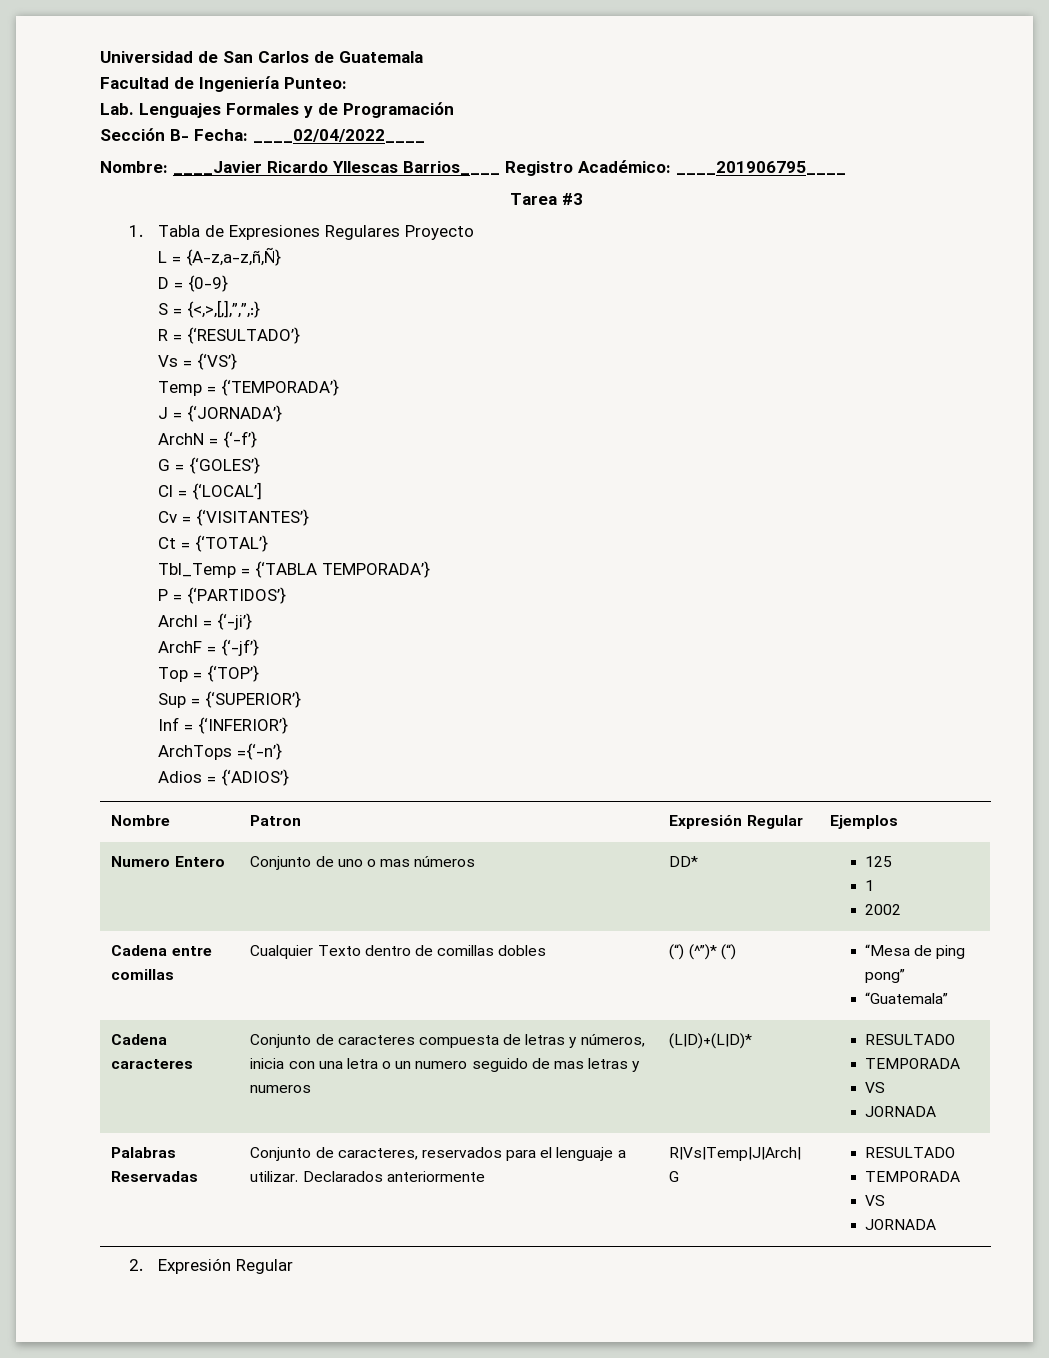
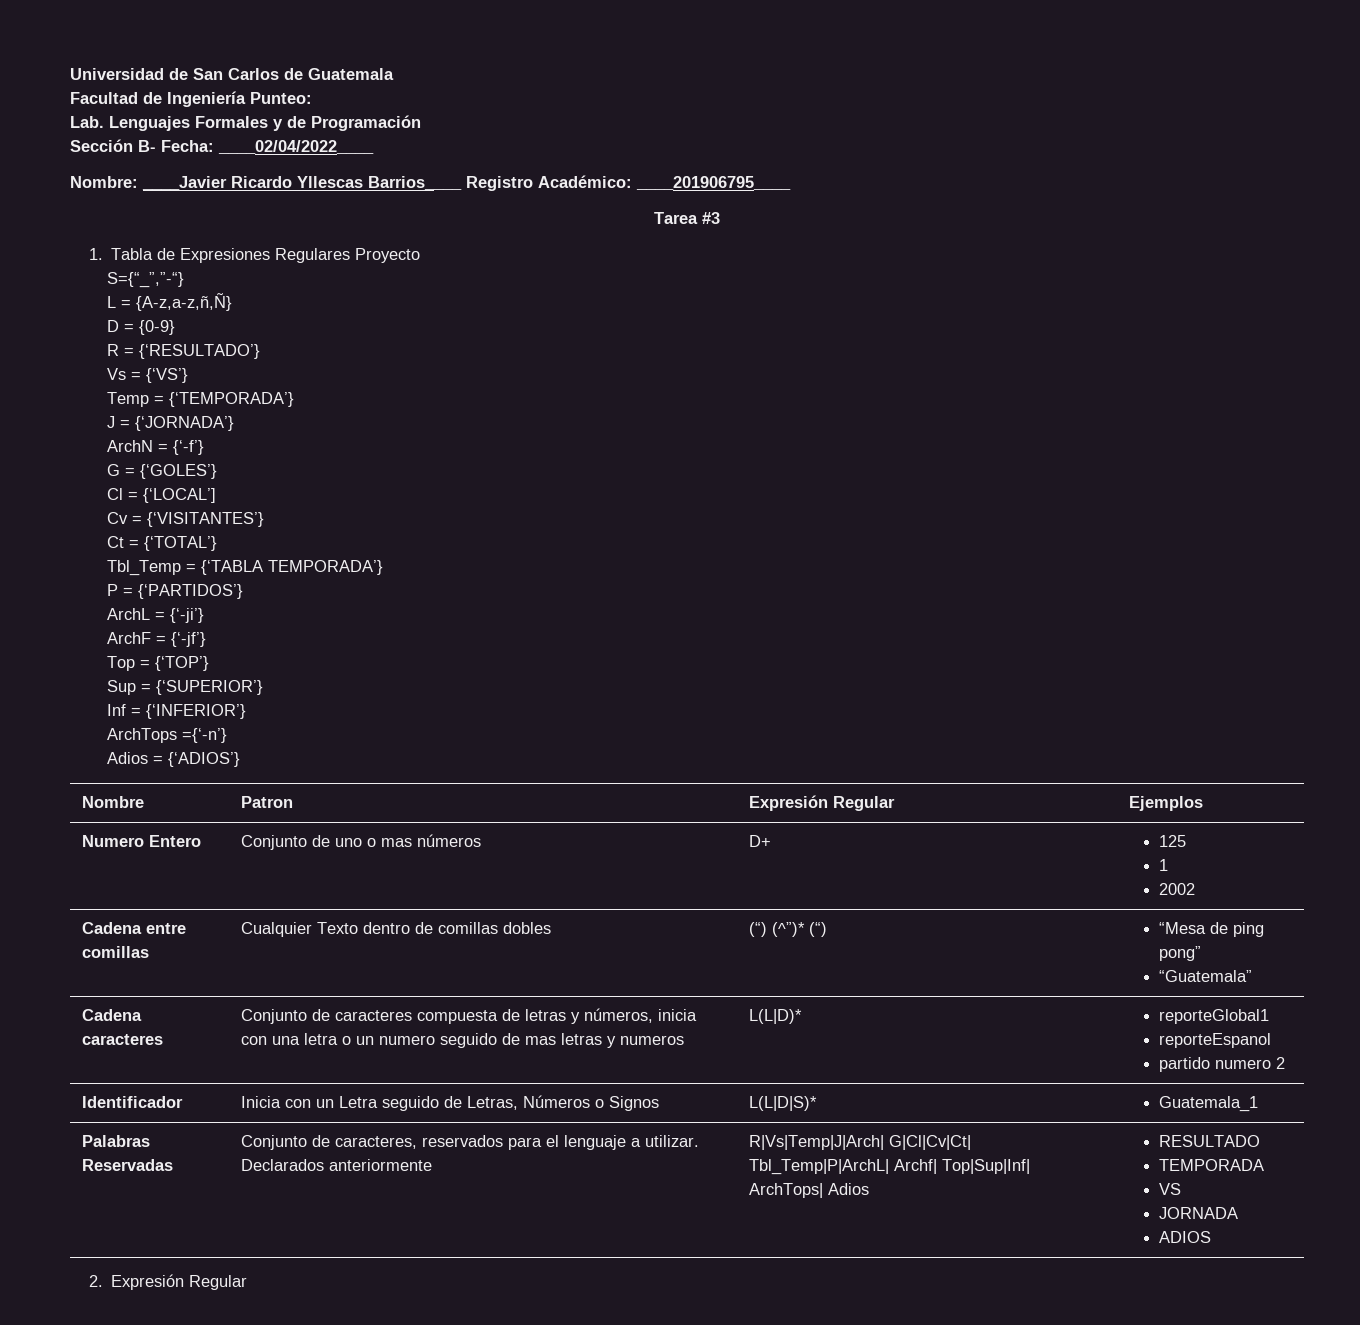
+ S={“_”,”-“}
- S = {<,>,[,],”,”,:}
- ArchI = {‘-ji’}
+ ArchL = {‘-ji’}
- Numero Entero | Conjunto de uno o mas números | DD* | 125
+ Numero Entero | Conjunto de uno o mas números | D+ | 125
- Cadena caracteres | Conjunto de caracteres compuesta de letras y números, inicia con una letra o un numero seguido de mas letras y numeros | (L|D)+(L|D)* | RESULTADO
- TEMPORADA
- VS
- JORNADA
+ Cadena caracteres | Conjunto de caracteres compuesta de letras y números, inicia con una letra o un numero seguido de mas letras y numeros | L(L|D)* | reporteGlobal1
+ reporteEspanol
+ partido numero 2
+ Identificador | Inicia con un Letra seguido de Letras, Números o Signos | L(L|D|S)* | Guatemala_1
- Palabras Reservadas | Conjunto de caracteres, reservados para el lenguaje a utilizar. Declarados anteriormente | R|Vs|Temp|J|Arch| G | RESULTADO
+ Palabras Reservadas | Conjunto de caracteres, reservados para el lenguaje a utilizar. Declarados anteriormente | R|Vs|Temp|J|Arch| G|Cl|Cv|Ct| Tbl_Temp|P|ArchL| Archf| Top|Sup|Inf| ArchTops| Adios | RESULTADO
  TEMPORADA
  VS
  JORNADA
+ ADIOS

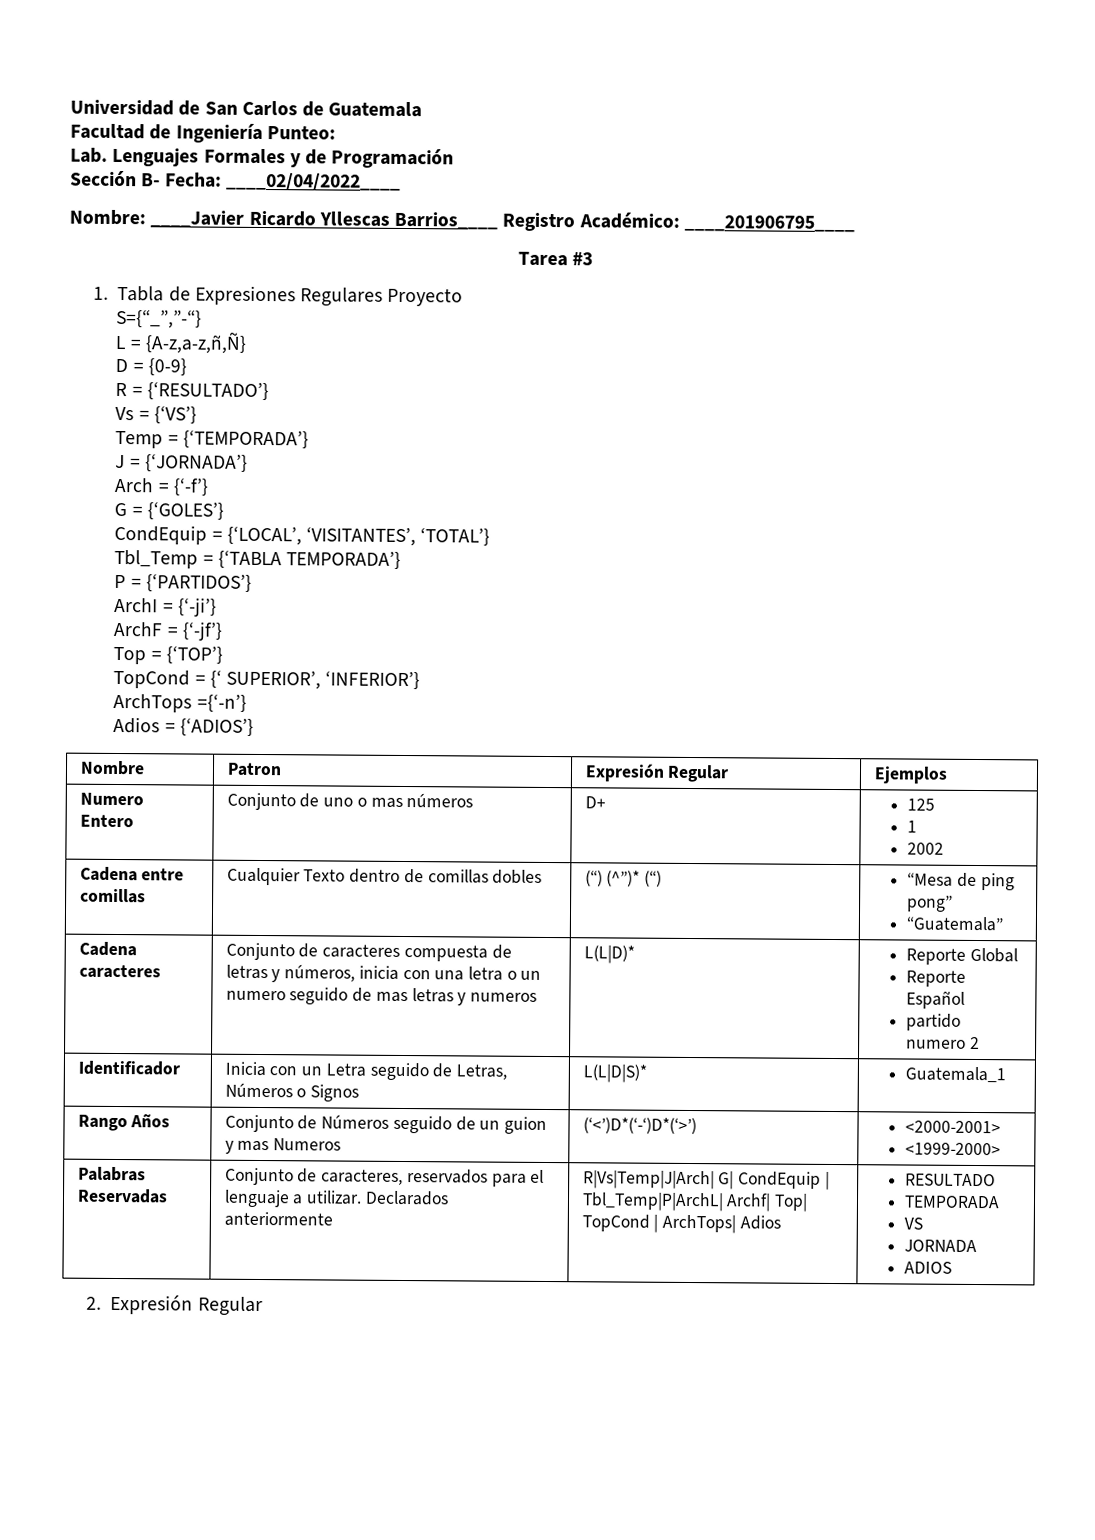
- ArchN = {‘-f’}
+ Arch = {‘-f’}
- Cl = {‘LOCAL’]
- Cv = {‘VISITANTES’}
- Ct = {‘TOTAL’}
+ CondEquip = {‘LOCAL’, ‘VISITANTES’, ‘TOTAL’}
- ArchL = {‘-ji’}
+ ArchI = {‘-ji’}
- Sup = {‘SUPERIOR’}
- Inf = {‘INFERIOR’}
+ TopCond = {‘ SUPERIOR’, ‘INFERIOR’}
- Cadena caracteres | Conjunto de caracteres compuesta de letras y números, inicia con una letra o un numero seguido de mas letras y numeros | L(L|D)* | reporteGlobal1
- reporteEspanol
+ Cadena caracteres | Conjunto de caracteres compuesta de letras y números, inicia con una letra o un numero seguido de mas letras y numeros | L(L|D)* | Reporte Global
+ Reporte Español
+ Rango Años | Conjunto de Números seguido de un guion y mas Numeros | (‘<’)D*(‘-‘)D*(‘>’) | <2000-2001>
+ <1999-2000>
- Palabras Reservadas | Conjunto de caracteres, reservados para el lenguaje a utilizar. Declarados anteriormente | R|Vs|Temp|J|Arch| G|Cl|Cv|Ct| Tbl_Temp|P|ArchL| Archf| Top|Sup|Inf| ArchTops| Adios | RESULTADO
+ Palabras Reservadas | Conjunto de caracteres, reservados para el lenguaje a utilizar. Declarados anteriormente | R|Vs|Temp|J|Arch| G| CondEquip | Tbl_Temp|P|ArchL| Archf| Top| TopCond | ArchTops| Adios | RESULTADO

